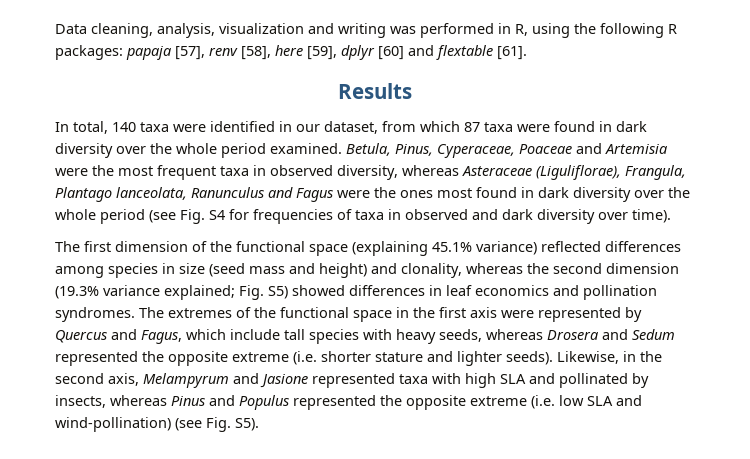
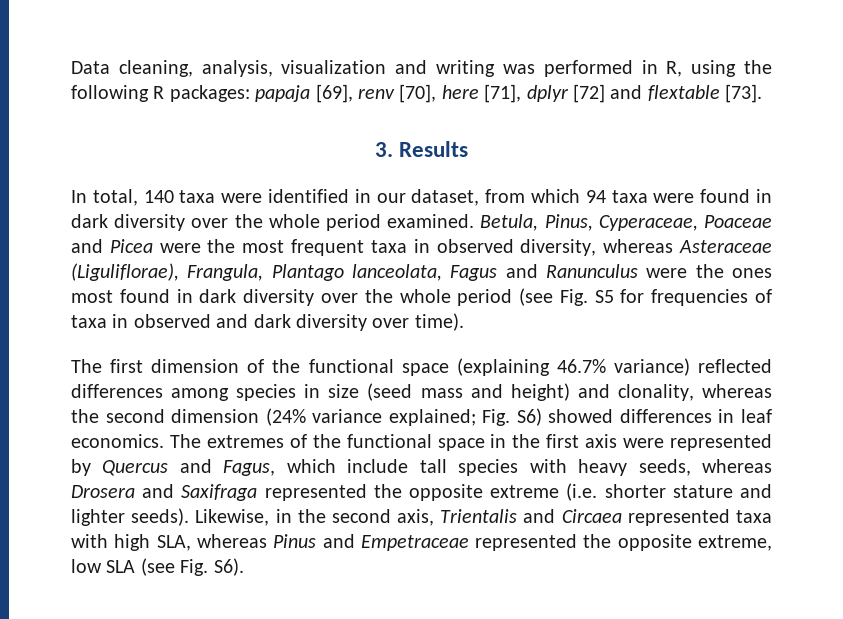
- Data cleaning, analysis, visualization and writing was performed in R, using the following R packages: papaja [57], renv [58], here [59], dplyr [60] and flextable [61].
- Results
+ Data cleaning, analysis, visualization and writing was performed in R, using the following R packages: papaja [69], renv [70], here [71], dplyr [72] and flextable [73].
+ 3. Results
- In total, 140 taxa were identified in our dataset, from which 87 taxa were found in dark diversity over the whole period examined.
+ In total, 140 taxa were identified in our dataset, from which 94 taxa were found in dark diversity over the whole period examined.
- Betula, Pinus, Cyperaceae, Poaceae and Artemisia were the most frequent taxa in observed diversity, whereas Asteraceae (Liguliflorae), Frangula, Plantago lanceolata, Ranunculus and Fagus were the ones most found in dark diversity over the whole period (see Fig. S4 for frequencies of taxa in observed and dark diversity over time).
+ Betula, Pinus, Cyperaceae, Poaceae and Picea were the most frequent taxa in observed diversity, whereas Asteraceae (Liguliflorae), Frangula, Plantago lanceolata, Fagus and Ranunculus were the ones most found in dark diversity over the whole period (see Fig. S5 for frequencies of taxa in observed and dark diversity over time).
- The first dimension of the functional space (explaining 45.1% variance) reflected differences among species in size (seed mass and height) and clonality, whereas the second dimension (19.3% variance explained; Fig. S5) showed differences in leaf economics and pollination syndromes.
+ The first dimension of the functional space (explaining 46.7% variance) reflected differences among species in size (seed mass and height) and clonality, whereas the second dimension (24% variance explained; Fig. S6) showed differences in leaf economics.
- The extremes of the functional space in the first axis were represented by Quercus and Fagus, which include tall species with heavy seeds, whereas Drosera and Sedum represented the opposite extreme (i.e. shorter stature and lighter seeds).
+ The extremes of the functional space in the first axis were represented by Quercus and Fagus, which include tall species with heavy seeds, whereas Drosera and Saxifraga represented the opposite extreme (i.e. shorter stature and lighter seeds).
- Likewise, in the second axis, Melampyrum and Jasione represented taxa with high SLA and pollinated by insects, whereas Pinus and Populus represented the opposite extreme (i.e. low SLA and wind-pollination) (see Fig. S5).
+ Likewise, in the second axis, Trientalis and Circaea represented taxa with high SLA, whereas Pinus and Empetraceae represented the opposite extreme, low SLA (see Fig. S6).

